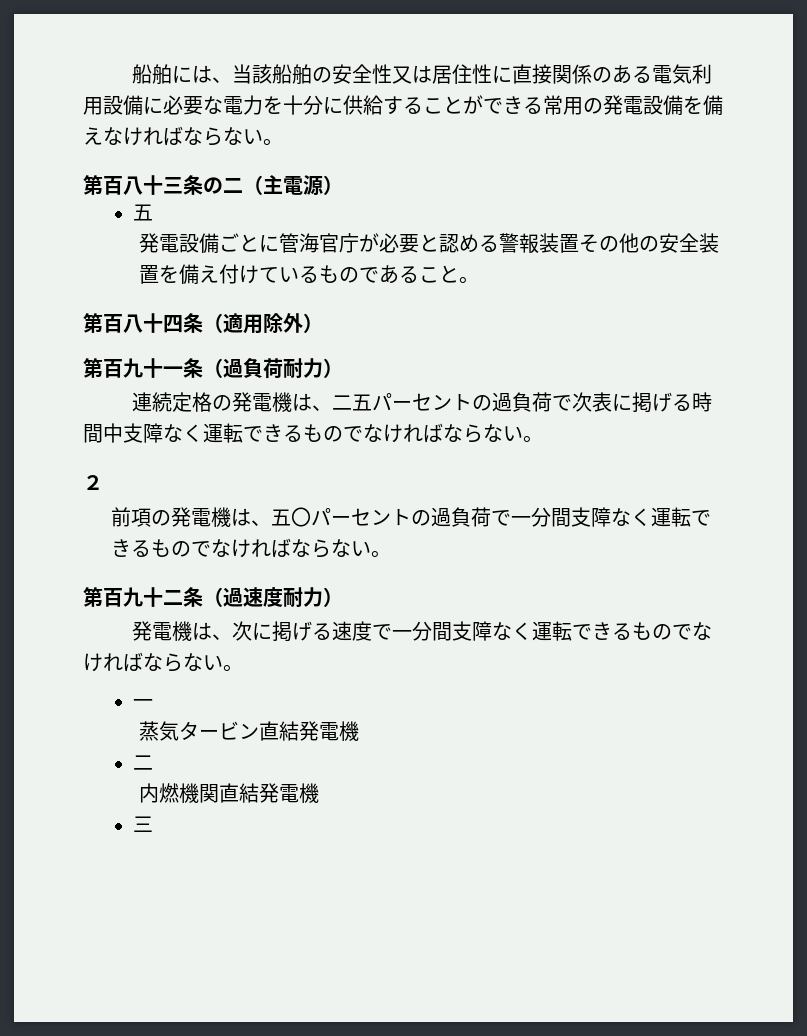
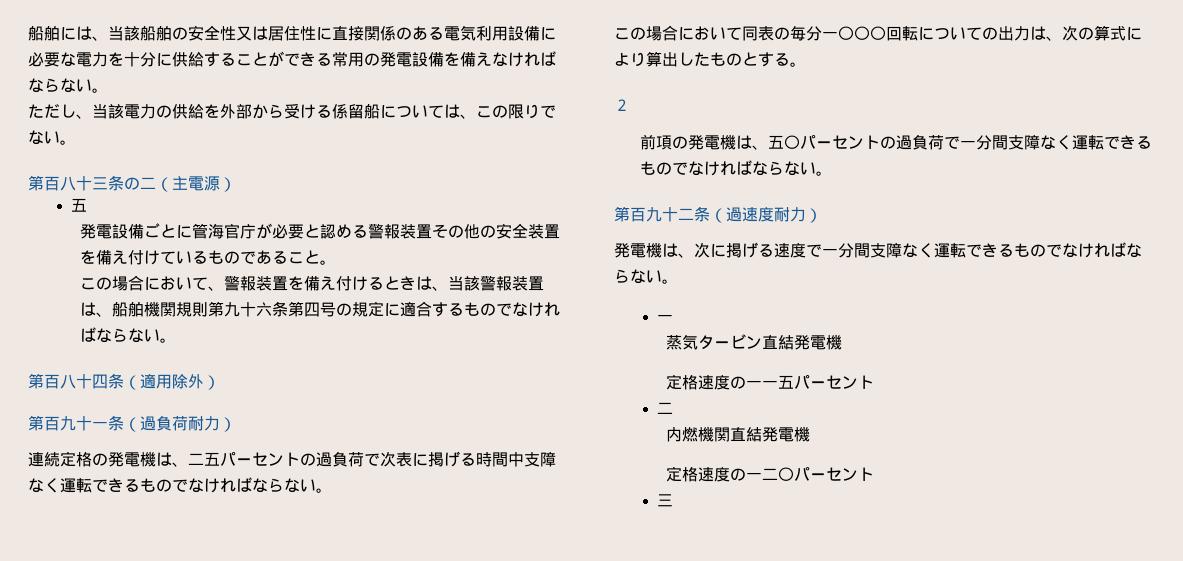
+ ただし、当該電力の供給を外部から受ける係留船については、この限りでない。
+ この場合において、警報装置を備え付けるときは、当該警報装置は、船舶機関規則第九十六条第四号の規定に適合するものでなければならない。
+ この場合において同表の毎分一〇〇〇回転についての出力は、次の算式により算出したものとする。
+ 定格速度の一一五パーセント
+ 定格速度の一二〇パーセント

